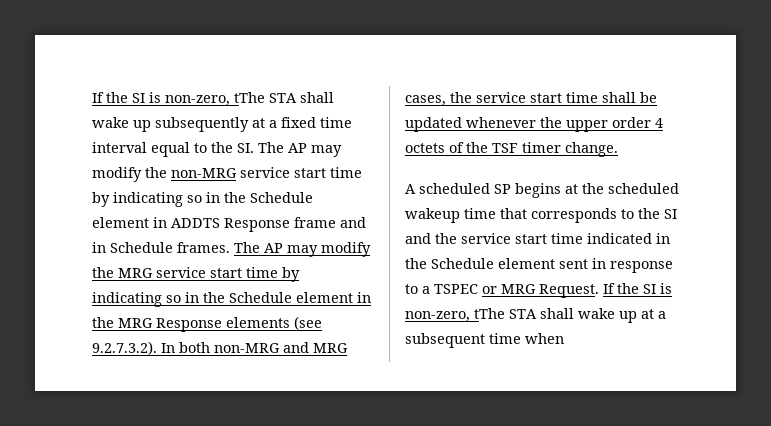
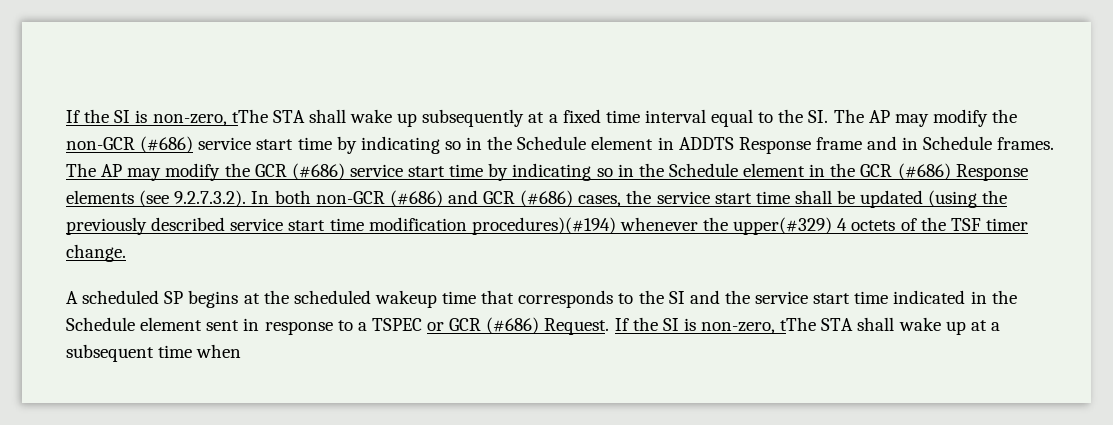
- If the SI is non-zero, tThe STA shall wake up subsequently at a fixed time interval equal to the SI. The AP may modify the non-MRG service start time by indicating so in the Schedule element in ADDTS Response frame and in Schedule frames.
+ If the SI is non-zero, tThe STA shall wake up subsequently at a fixed time interval equal to the SI. The AP may modify the non-GCR (#686) service start time by indicating so in the Schedule element in ADDTS Response frame and in Schedule frames.
- The AP may modify the MRG service start time by indicating so in the Schedule element in the MRG Response elements (see 9.2.7.3.2). In both non-MRG and MRG cases, the service start time shall be updated whenever the upper order 4 octets of the TSF timer change.
+ The AP may modify the GCR (#686) service start time by indicating so in the Schedule element in the GCR (#686) Response elements (see 9.2.7.3.2). In both non-GCR (#686) and GCR (#686) cases, the service start time shall be updated (using the previously described service start time modification procedures)(#194) whenever the upper(#329) 4 octets of the TSF timer change.
- A scheduled SP begins at the scheduled wakeup time that corresponds to the SI and the service start time indicated in the Schedule element sent in response to a TSPEC or MRG Request.
+ A scheduled SP begins at the scheduled wakeup time that corresponds to the SI and the service start time indicated in the Schedule element sent in response to a TSPEC or GCR (#686) Request.

